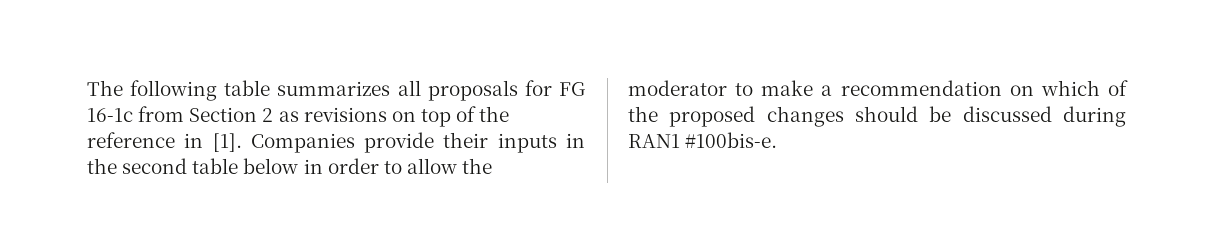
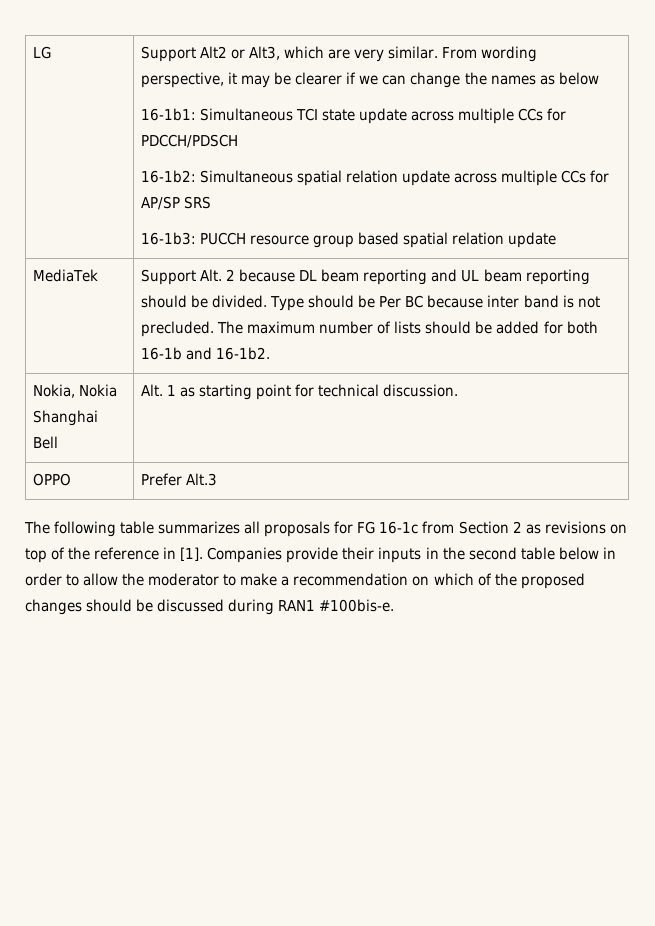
+ LG | Support Alt2 or Alt3, which are very similar. From wording perspective, it may be clearer if we can change the names as below
+ 16-1b1: Simultaneous TCI state update across multiple CCs for PDCCH/PDSCH
+ 16-1b2: Simultaneous spatial relation update across multiple CCs for AP/SP SRS
+ 16-1b3: PUCCH resource group based spatial relation update
+ MediaTek | Support Alt. 2 because DL beam reporting and UL beam reporting should be divided. Type should be Per BC because inter band is not precluded. The maximum number of lists should be added for both 16-1b and 16-1b2.
+ Nokia, Nokia Shanghai Bell | Alt. 1 as starting point for technical discussion.
+ OPPO | Prefer Alt.3

